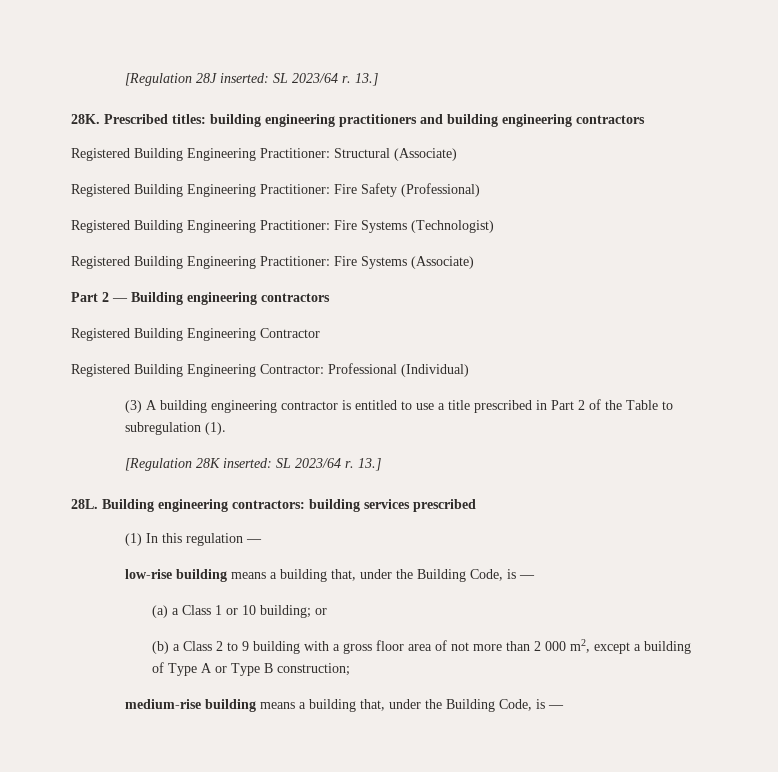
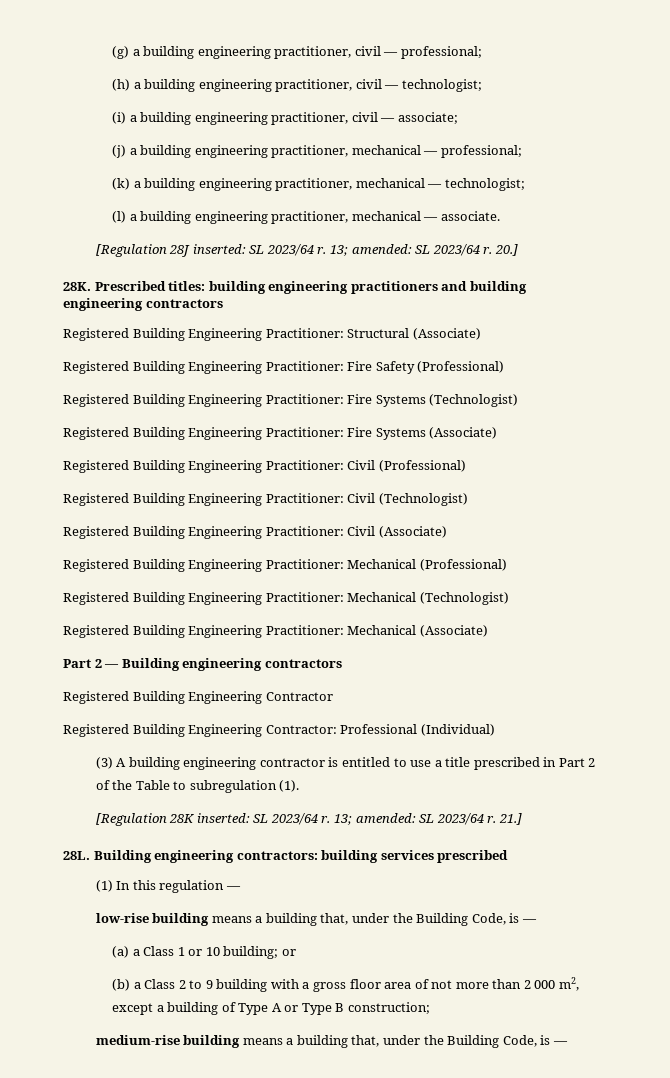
+ (g) a building engineering practitioner, civil — professional;
+ (h) a building engineering practitioner, civil — technologist;
+ (i) a building engineering practitioner, civil — associate;
+ (j) a building engineering practitioner, mechanical — professional;
+ (k) a building engineering practitioner, mechanical — technologist;
+ (l) a building engineering practitioner, mechanical — associate.
- [Regulation 28J inserted: SL 2023/64 r. 13.]
+ [Regulation 28J inserted: SL 2023/64 r. 13; amended: SL 2023/64 r. 20.]
+ Registered Building Engineering Practitioner: Civil (Professional)
+ Registered Building Engineering Practitioner: Civil (Technologist)
+ Registered Building Engineering Practitioner: Civil (Associate)
+ Registered Building Engineering Practitioner: Mechanical (Professional)
+ Registered Building Engineering Practitioner: Mechanical (Technologist)
+ Registered Building Engineering Practitioner: Mechanical (Associate)
- [Regulation 28K inserted: SL 2023/64 r. 13.]
+ [Regulation 28K inserted: SL 2023/64 r. 13; amended: SL 2023/64 r. 21.]

